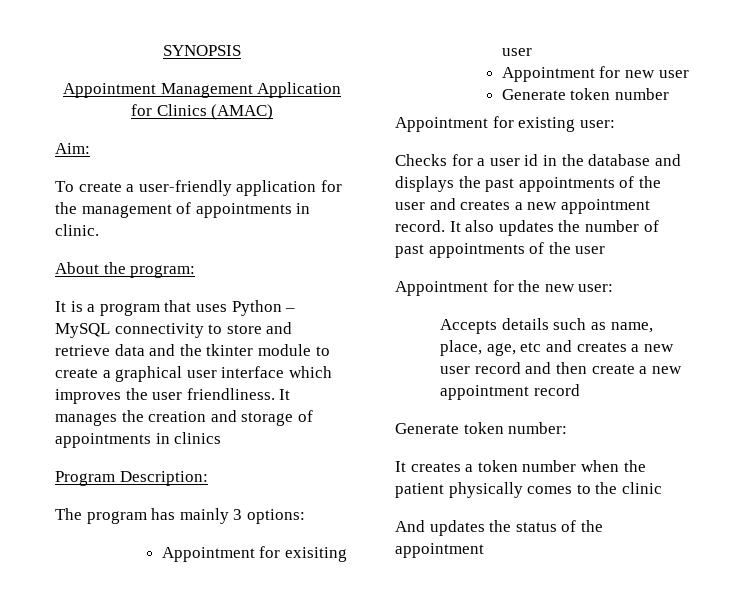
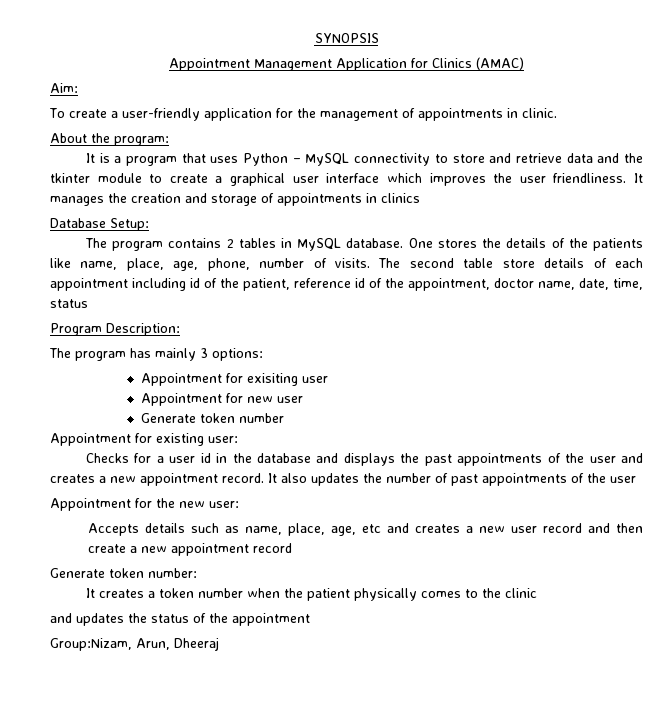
+ Database Setup:
+ The program contains 2 tables in MySQL database. One stores the details of the patients like name, place, age, phone, number of visits. The second table store details of each appointment including id of the patient, reference id of the appointment, doctor name, date, time, status
- And updates the status of the appointment
+ and updates the status of the appointment
+ Group:Nizam, Arun, Dheeraj

